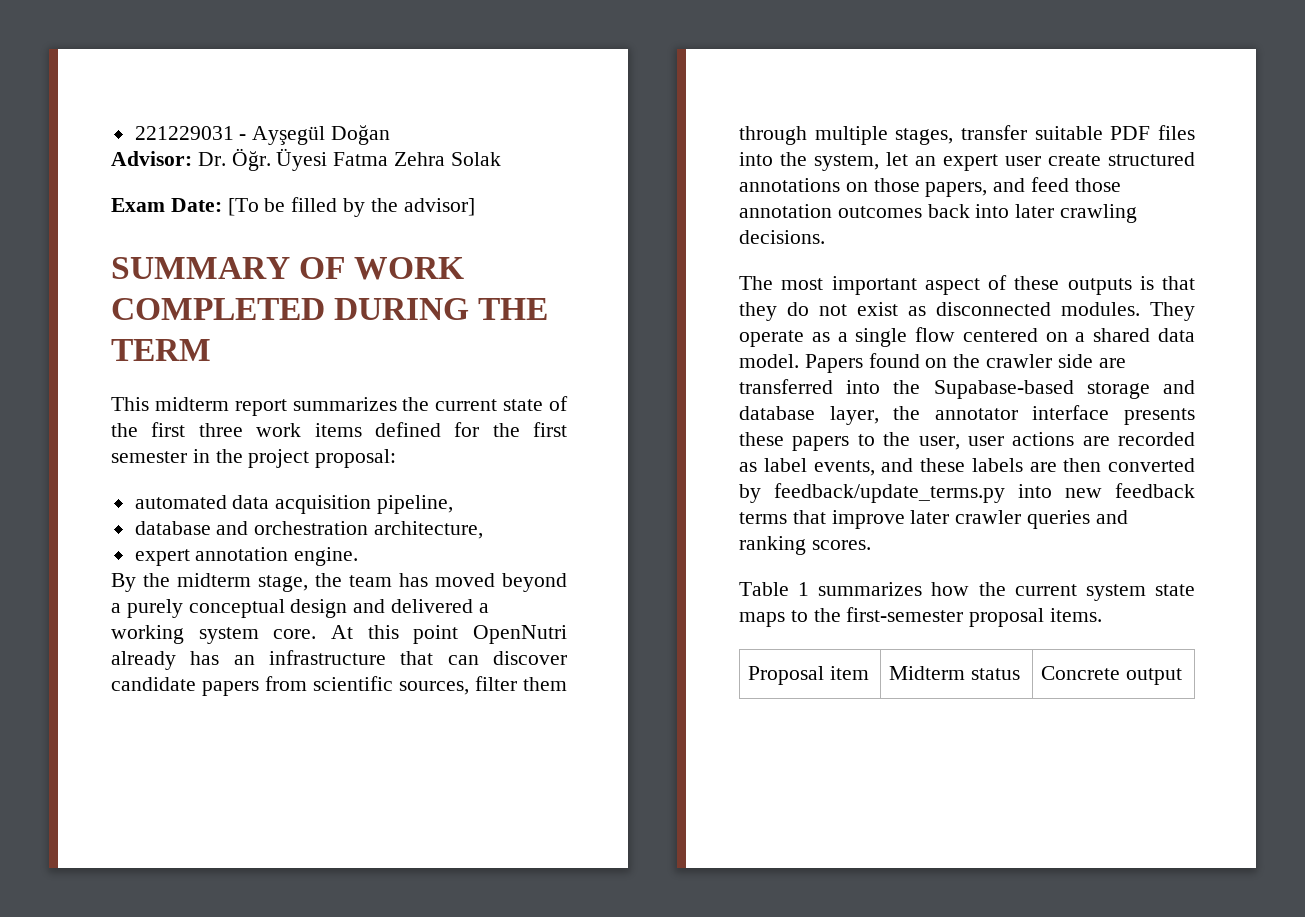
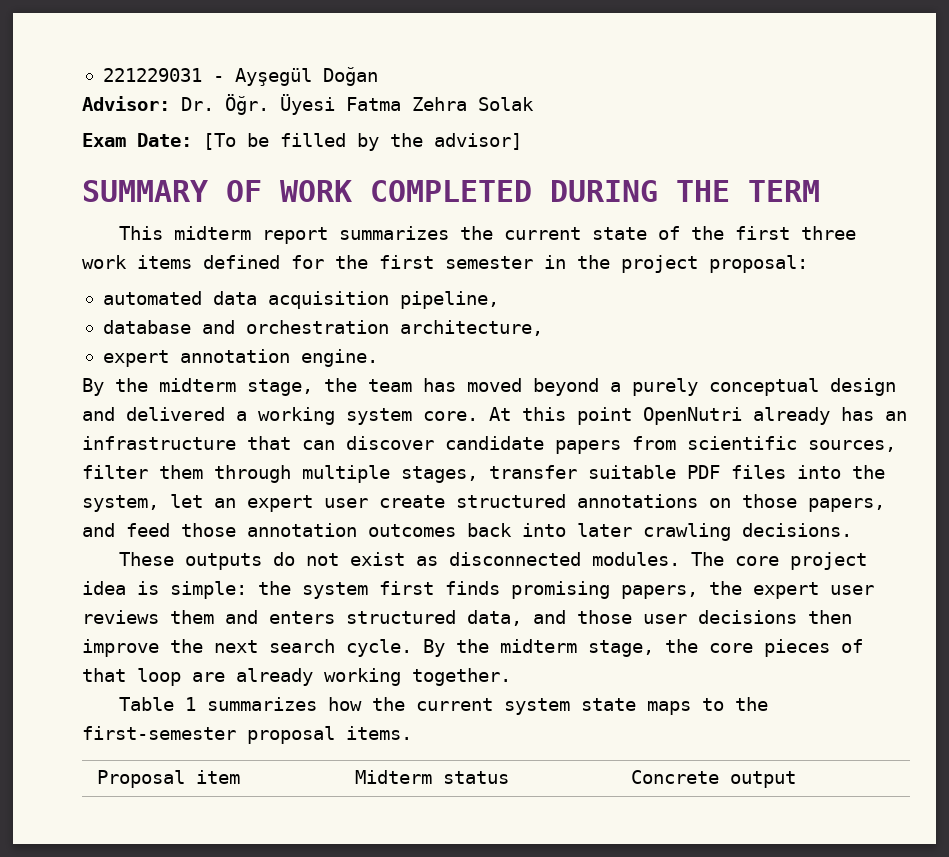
- The most important aspect of these outputs is that they do not exist as disconnected modules.
+ These outputs do not exist as disconnected modules.
- They operate as a single flow centered on a shared data model. Papers found on the crawler side are transferred into the Supabase-based storage and database layer, the annotator interface presents these papers to the user, user actions are recorded as label events, and these labels are then converted by feedback/update_terms.py into new feedback terms that improve later crawler queries and ranking scores.
+ The core project idea is simple: the system first finds promising papers, the expert user reviews them and enters structured data, and those user decisions then improve the next search cycle. By the midterm stage, the core pieces of that loop are already working together.

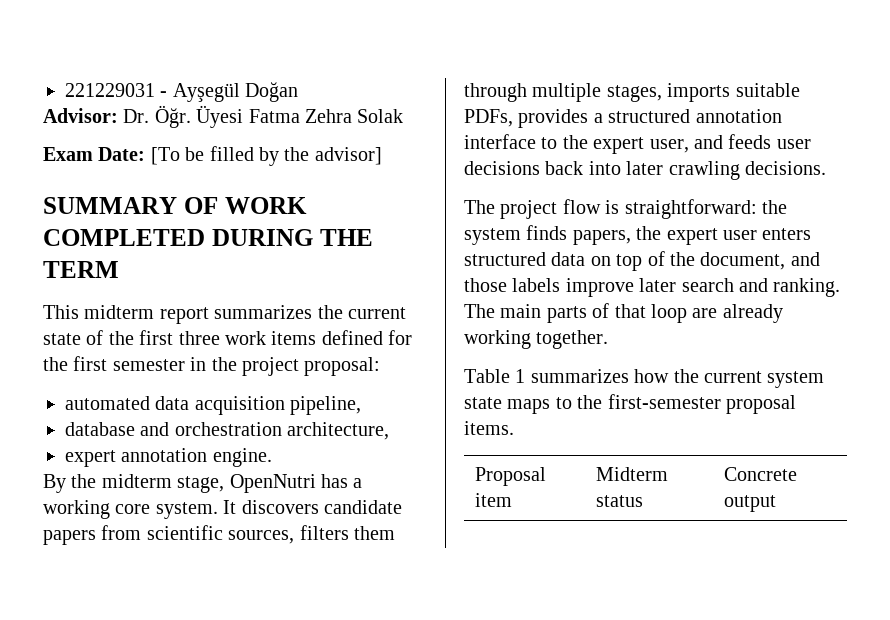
- By the midterm stage, the team has moved beyond a purely conceptual design and delivered a working system core. At this point OpenNutri already has an infrastructure that can discover candidate papers from scientific sources, filter them through multiple stages, transfer suitable PDF files into the system, let an expert user create structured annotations on those papers, and feed those annotation outcomes back into later crawling decisions.
+ By the midterm stage, OpenNutri has a working core system. It discovers candidate papers from scientific sources, filters them through multiple stages, imports suitable PDFs, provides a structured annotation interface to the expert user, and feeds user decisions back into later crawling decisions.
- These outputs do not exist as disconnected modules. The core project idea is simple: the system first finds promising papers, the expert user reviews them and enters structured data, and those user decisions then improve the next search cycle. By the midterm stage, the core pieces of that loop are already working together.
+ The project flow is straightforward: the system finds papers, the expert user enters structured data on top of the document, and those labels improve later search and ranking. The main parts of that loop are already working together.

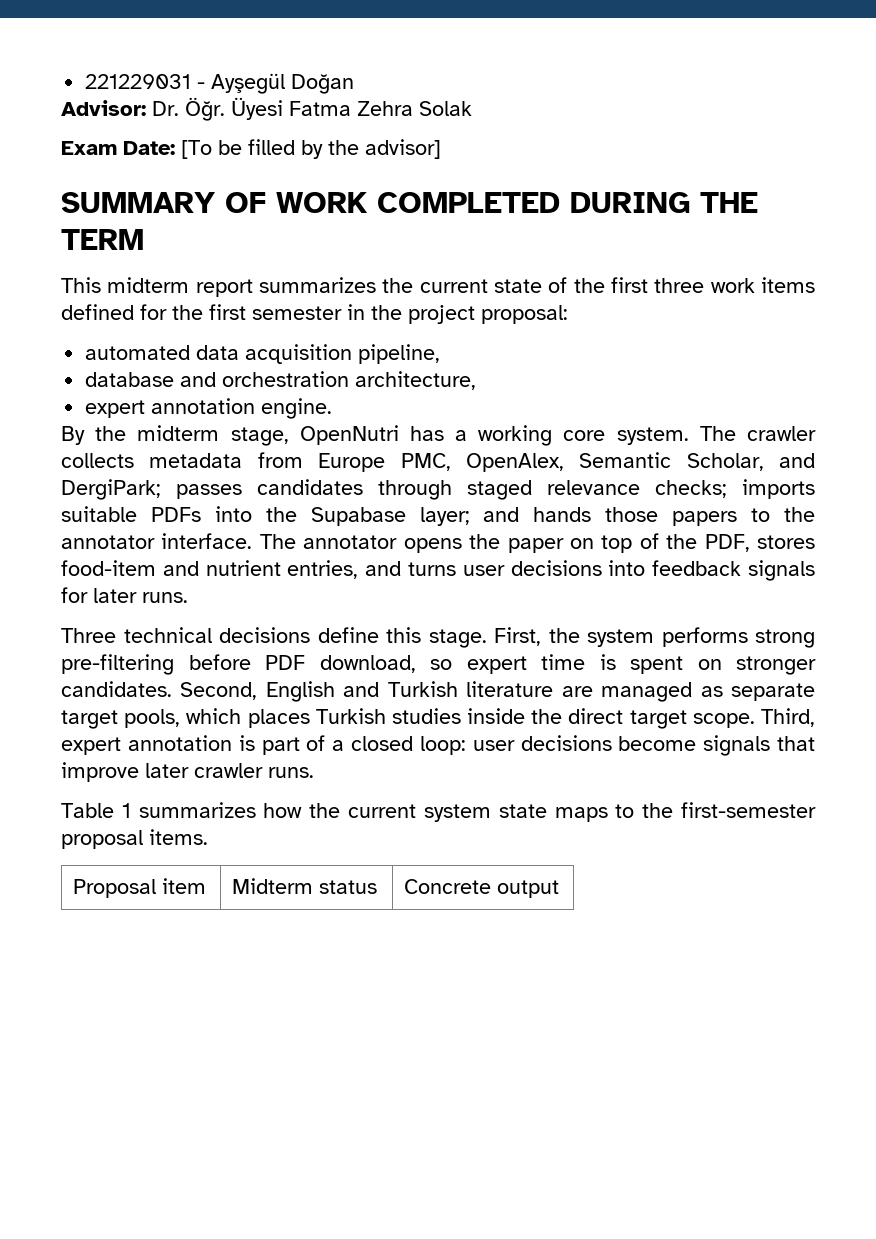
- It discovers candidate papers from scientific sources, filters them through multiple stages, imports suitable PDFs, provides a structured annotation interface to the expert user, and feeds user decisions back into later crawling decisions.
- The project flow is straightforward: the system finds papers, the expert user enters structured data on top of the document, and those labels improve later search and ranking. The main parts of that loop are already working together.
+ The crawler collects metadata from Europe PMC, OpenAlex, Semantic Scholar, and DergiPark; passes candidates through staged relevance checks; imports suitable PDFs into the Supabase layer; and hands those papers to the annotator interface. The annotator opens the paper on top of the PDF, stores food-item and nutrient entries, and turns user decisions into feedback signals for later runs.
+ Three technical decisions define this stage. First, the system performs strong pre-filtering before PDF download, so expert time is spent on stronger candidates. Second, English and Turkish literature are managed as separate target pools, which places Turkish studies inside the direct target scope. Third, expert annotation is part of a closed loop: user decisions become signals that improve later crawler runs.

